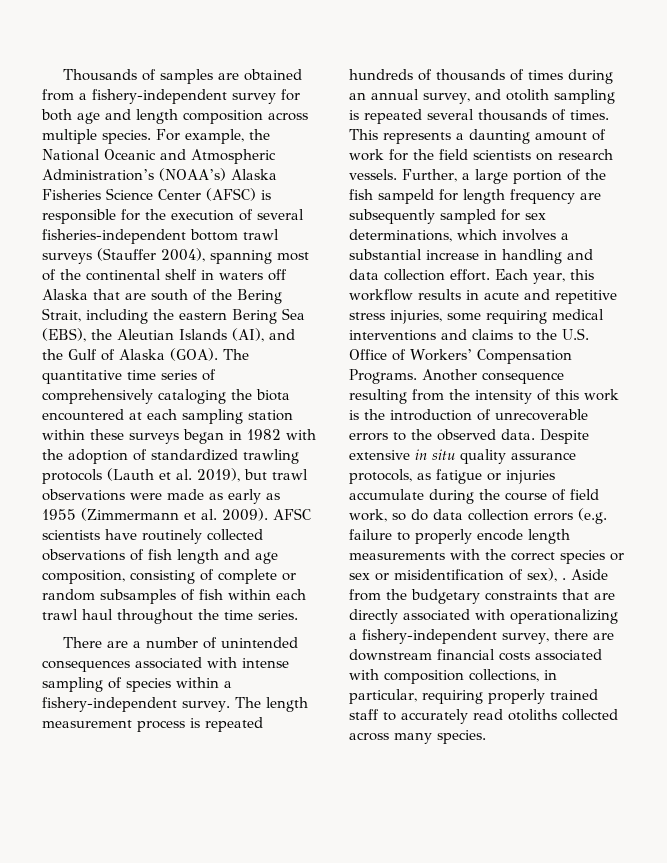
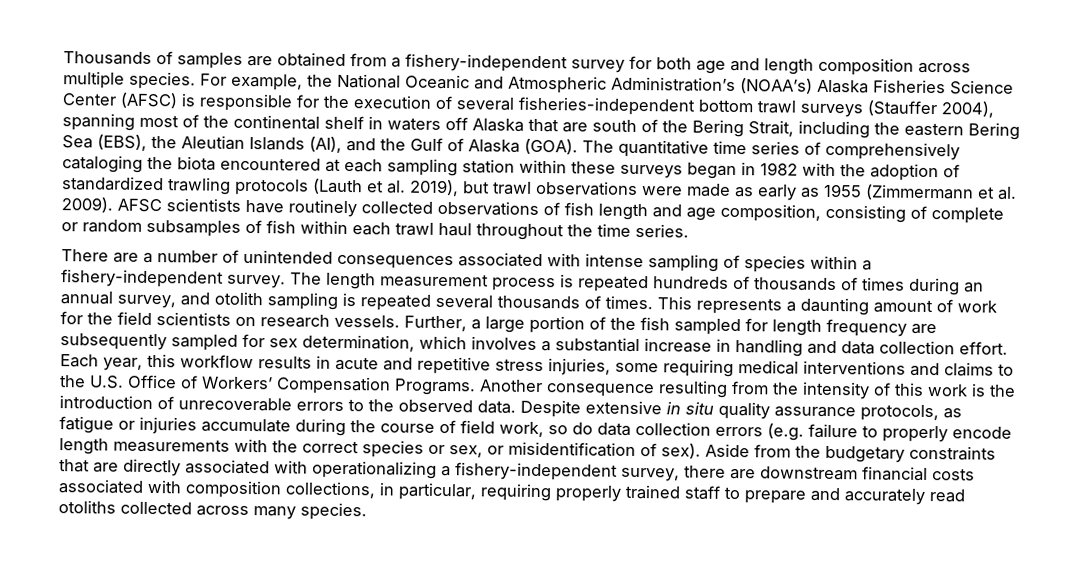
- Further, a large portion of the fish sampeld for length frequency are subsequently sampled for sex determinations, which involves a substantial increase in handling and data collection effort.
+ Further, a large portion of the fish sampled for length frequency are subsequently sampled for sex determination, which involves a substantial increase in handling and data collection effort.
- Despite extensive in situ quality assurance protocols, as fatigue or injuries accumulate during the course of field work, so do data collection errors (e.g. failure to properly encode length measurements with the correct species or sex or misidentification of sex), .
+ Despite extensive in situ quality assurance protocols, as fatigue or injuries accumulate during the course of field work, so do data collection errors (e.g. failure to properly encode length measurements with the correct species or sex, or misidentification of sex).
- Aside from the budgetary constraints that are directly associated with operationalizing a fishery-independent survey, there are downstream financial costs associated with composition collections, in particular, requiring properly trained staff to accurately read otoliths collected across many species.
+ Aside from the budgetary constraints that are directly associated with operationalizing a fishery-independent survey, there are downstream financial costs associated with composition collections, in particular, requiring properly trained staff to prepare and accurately read otoliths collected across many species.

